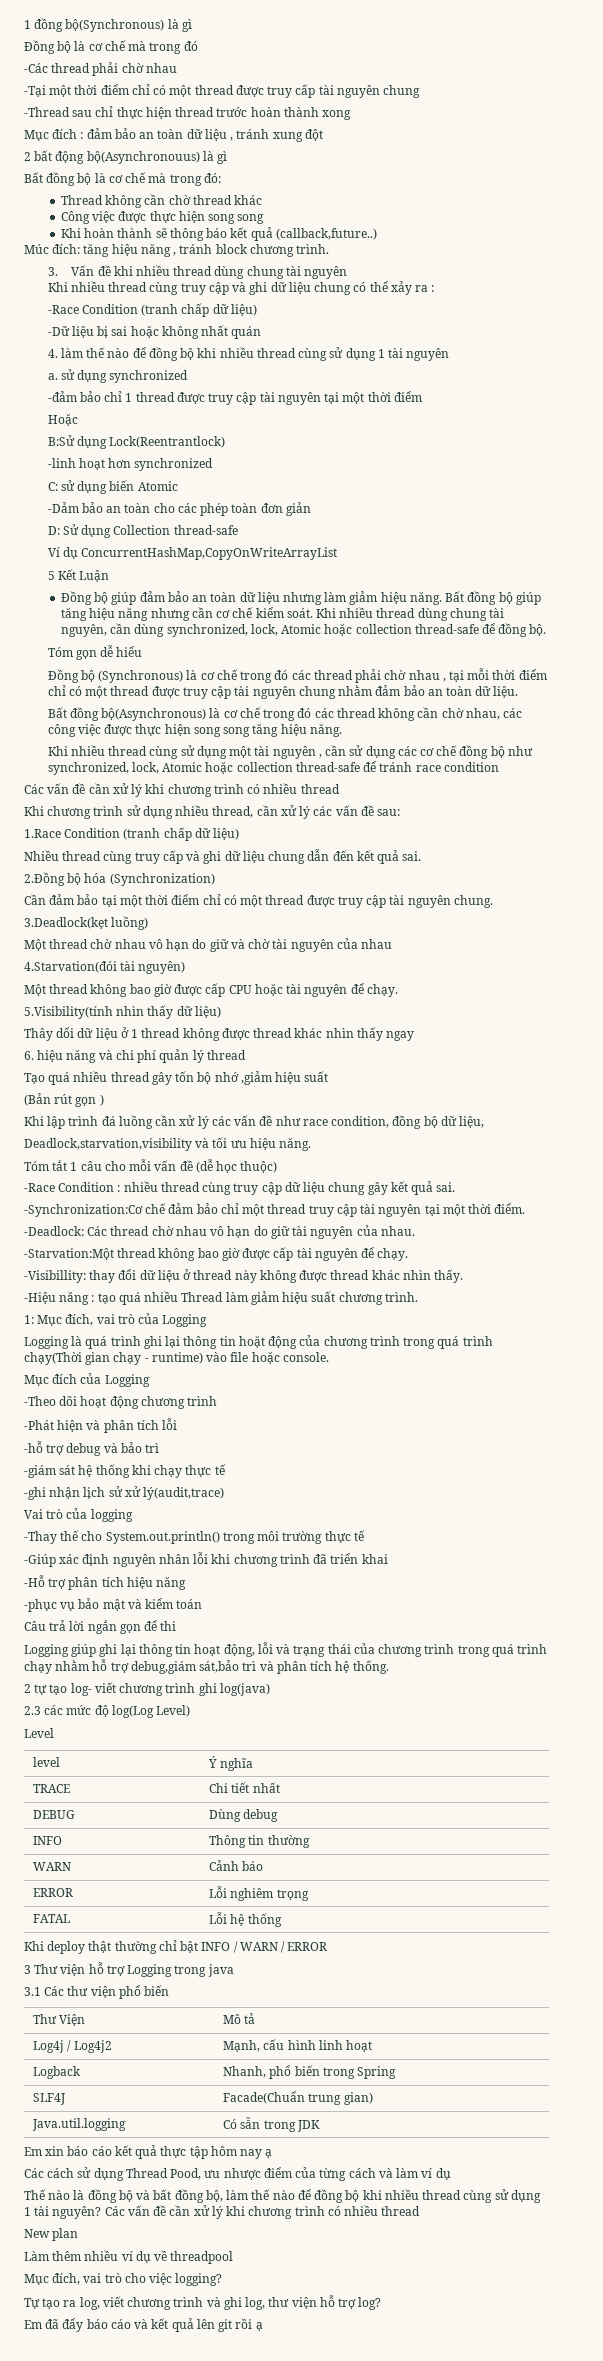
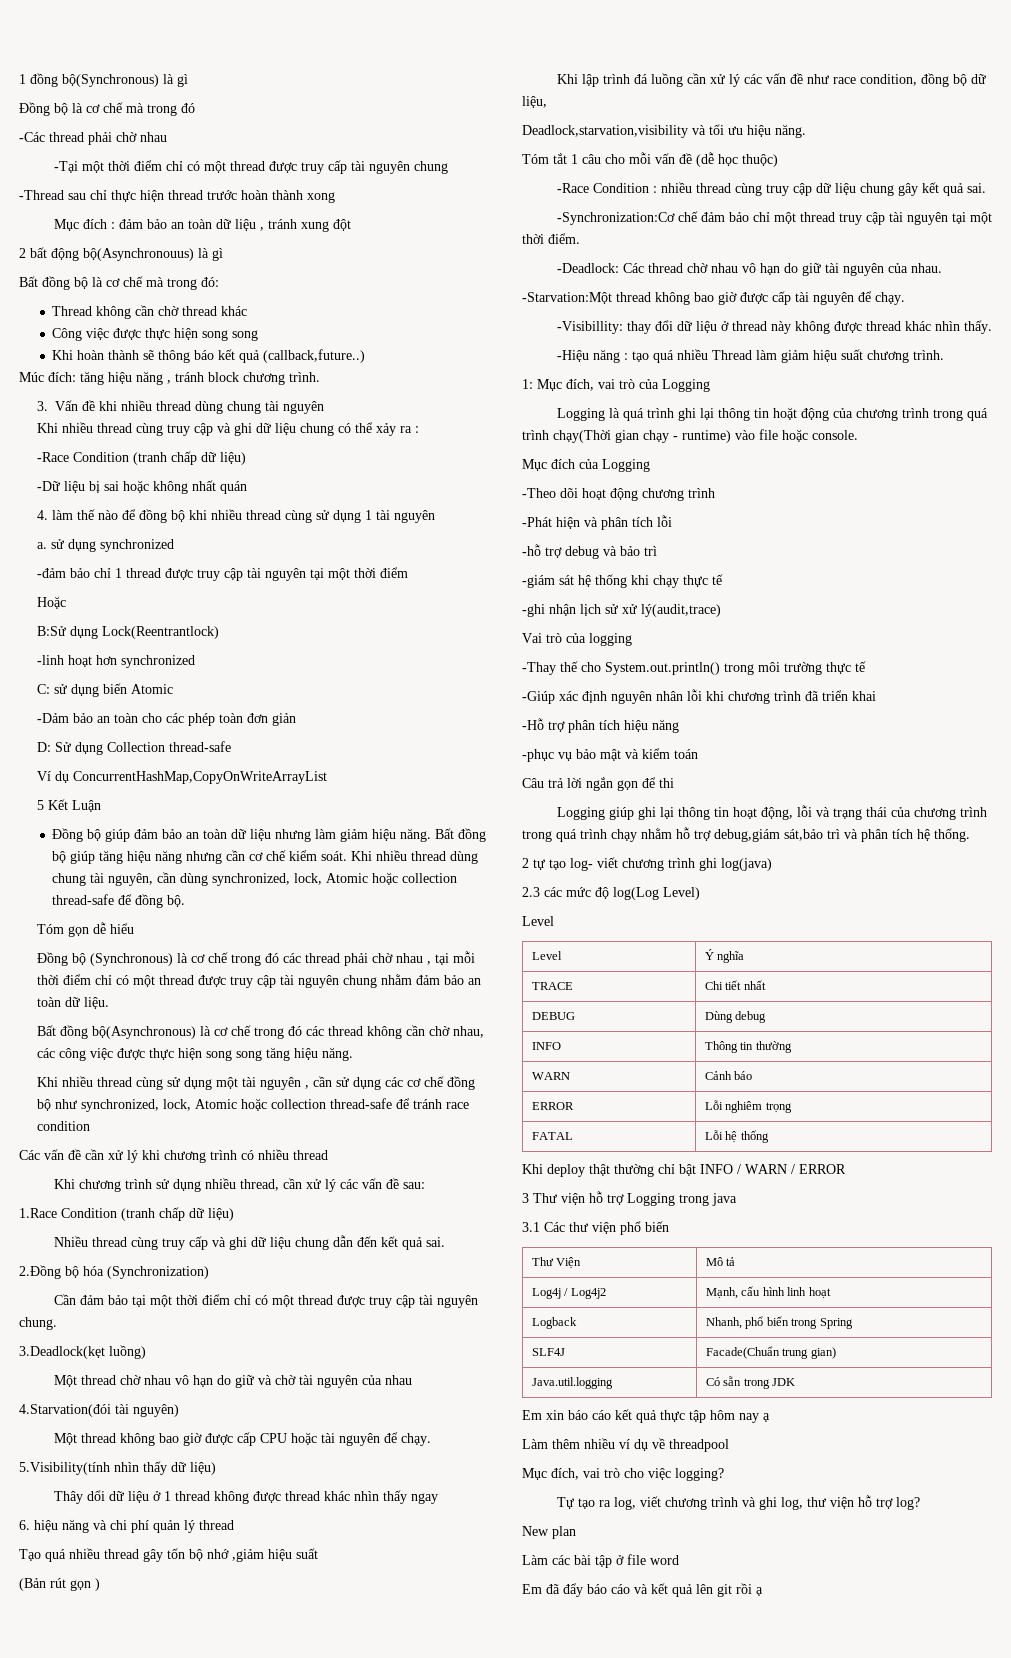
- level | Ý nghĩa
+ Level | Ý nghĩa
- Các cách sử dụng Thread Pood, ưu nhược điểm của từng cách và làm ví dụ
- Thế nào là đồng bộ và bất đồng bộ, làm thế nào để đồng bộ khi nhiều thread cùng sử dụng 1 tài nguyên? Các vấn đề cần xử lý khi chương trình có nhiều thread
- New plan
+ New plan
+ Làm các bài tập ở file word

